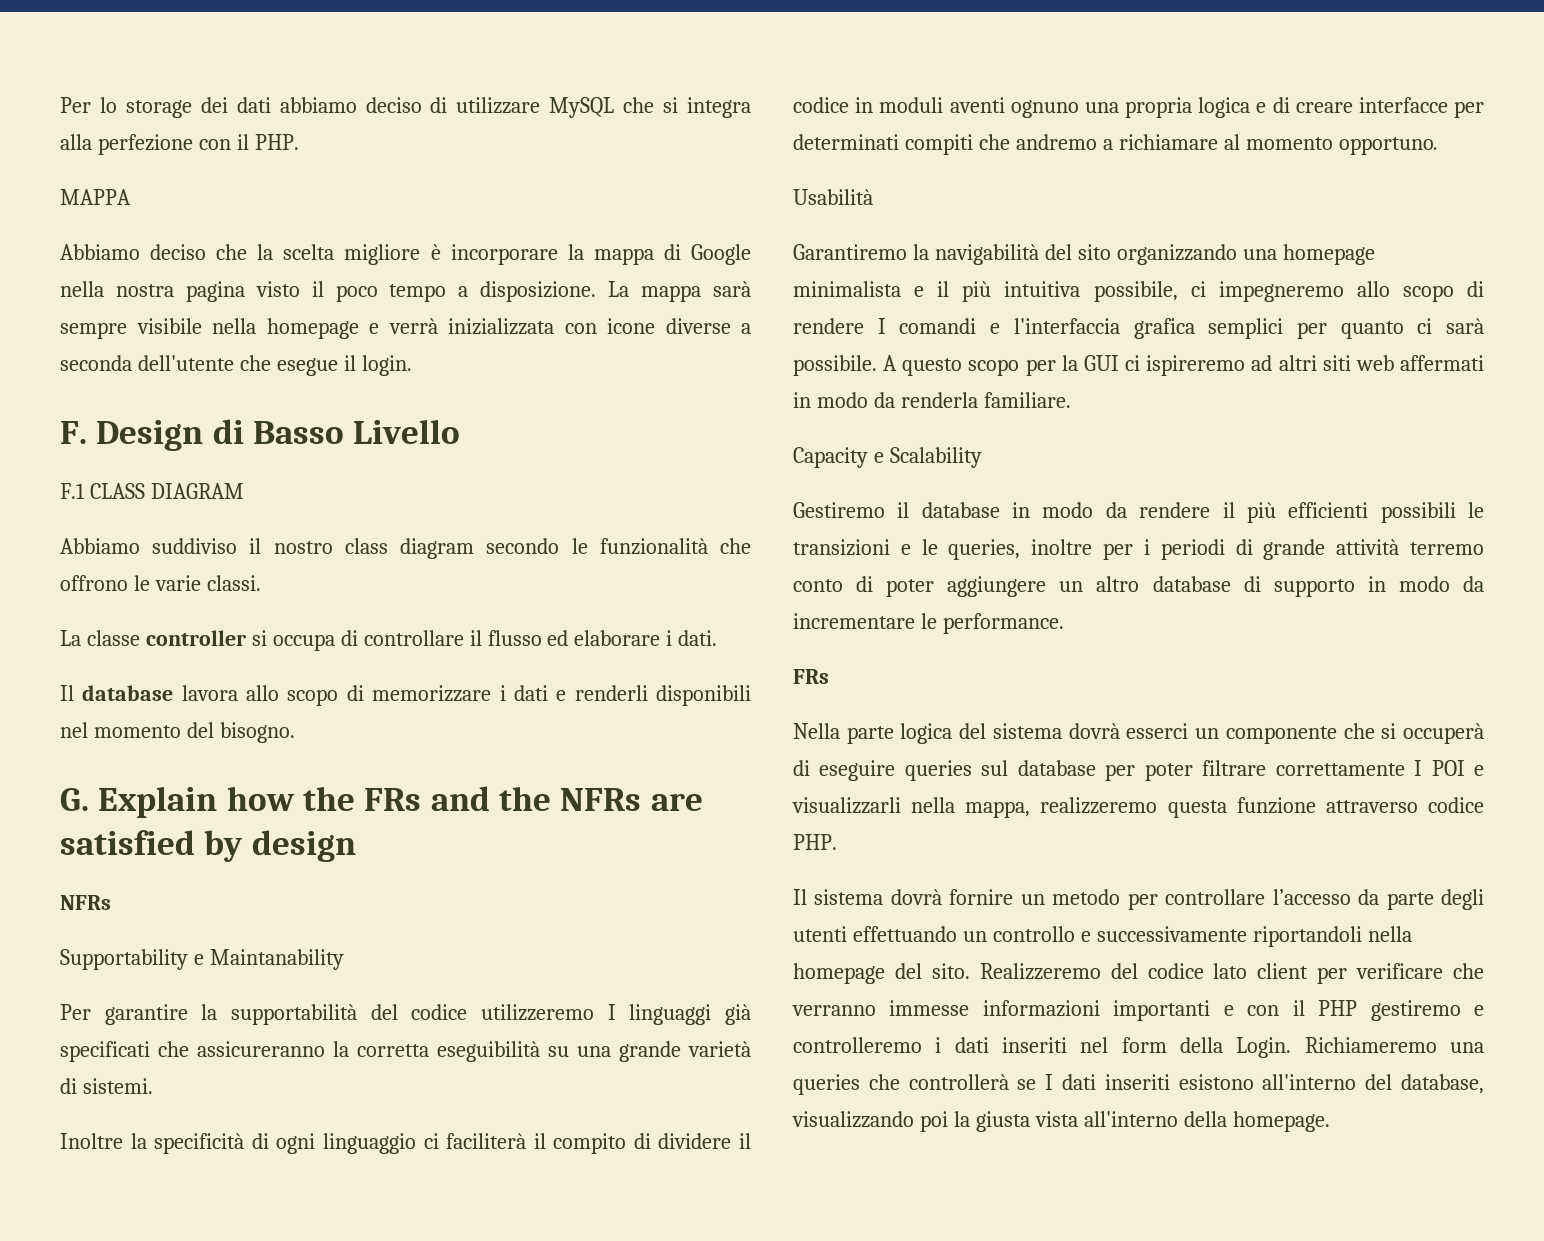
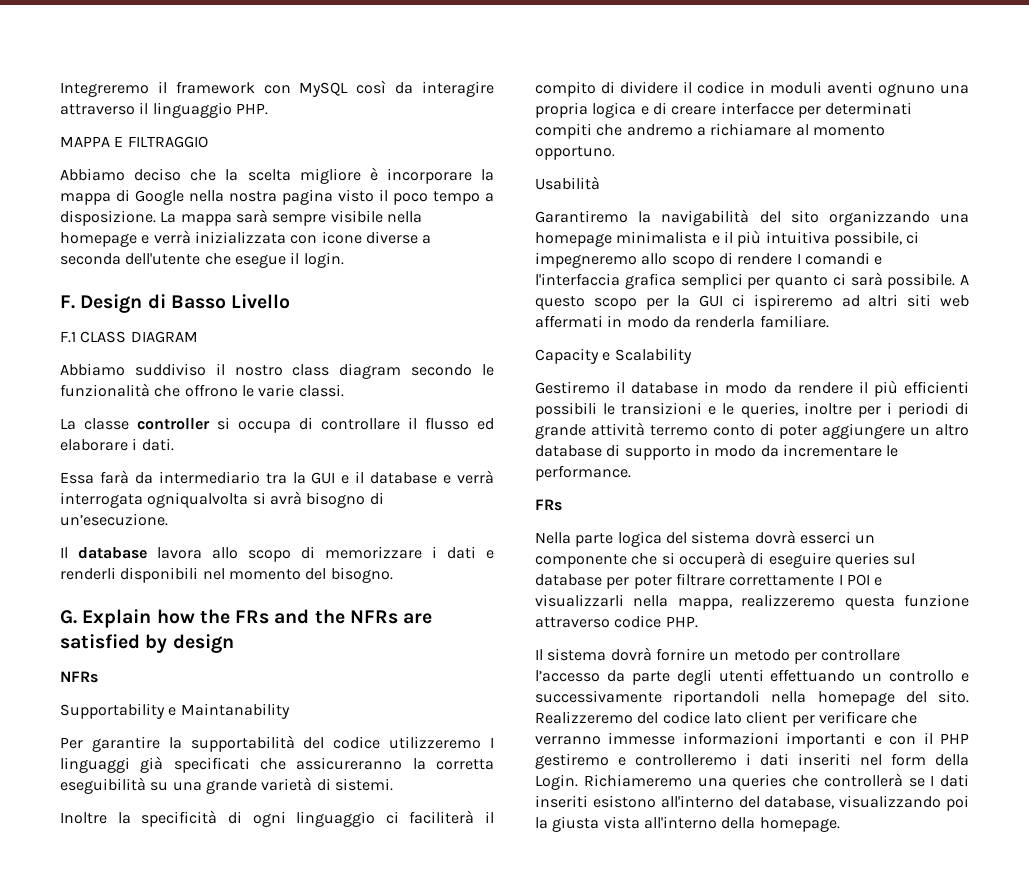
- Per lo storage dei dati abbiamo deciso di utilizzare MySQL che si integra alla perfezione con il PHP.
+ Integreremo il framework con MySQL così da interagire attraverso il linguaggio PHP.
- MAPPA
+ MAPPA E FILTRAGGIO
+ Essa farà da intermediario tra la GUI e il database e verrà interrogata ogniqualvolta si avrà bisogno di un’esecuzione.

